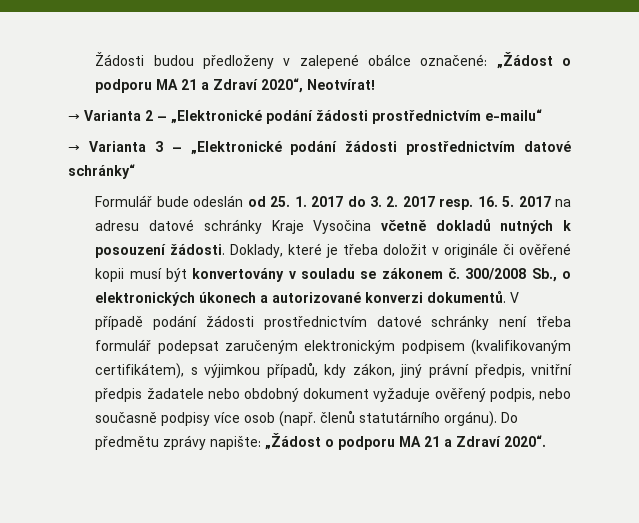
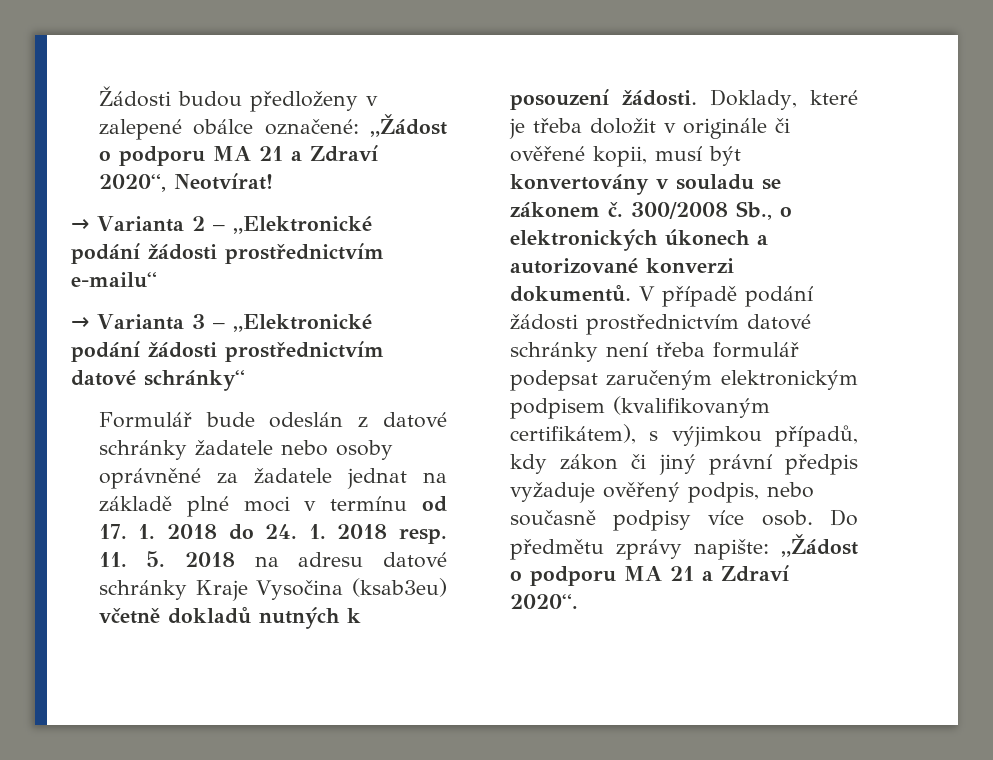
- Formulář bude odeslán od 25. 1. 2017 do 3. 2. 2017 resp. 16. 5. 2017 na adresu datové schránky Kraje Vysočina včetně dokladů nutných k posouzení žádosti.
+ Formulář bude odeslán z datové schránky žadatele nebo osoby oprávněné za žadatele jednat na základě plné moci v termínu od 17. 1. 2018 do 24. 1. 2018 resp. 11. 5. 2018 na adresu datové schránky Kraje Vysočina (ksab3eu) včetně dokladů nutných k posouzení žádosti.
- Doklady, které je třeba doložit v originále či ověřené kopii musí být konvertovány v souladu se zákonem č.
+ Doklady, které je třeba doložit v originále či ověřené kopii, musí být konvertovány v souladu se zákonem č.
- V případě podání žádosti prostřednictvím datové schránky není třeba formulář podepsat zaručeným elektronickým podpisem (kvalifikovaným certifikátem), s výjimkou případů, kdy zákon, jiný právní předpis, vnitřní předpis žadatele nebo obdobný dokument vyžaduje ověřený podpis, nebo současně podpisy více osob (např. členů statutárního orgánu).
+ V případě podání žádosti prostřednictvím datové schránky není třeba formulář podepsat zaručeným elektronickým podpisem (kvalifikovaným certifikátem), s výjimkou případů, kdy zákon či jiný právní předpis vyžaduje ověřený podpis, nebo současně podpisy více osob.

